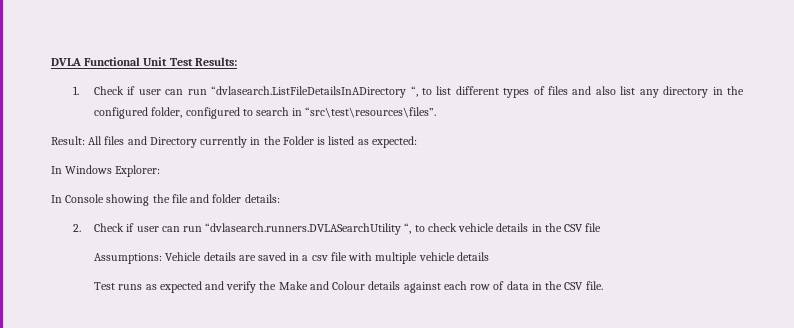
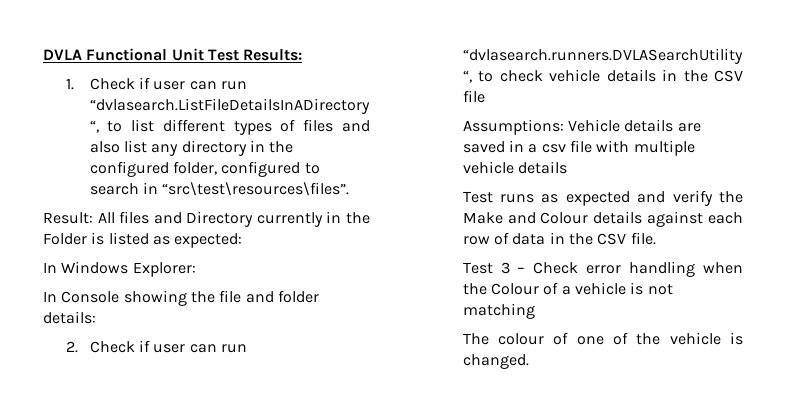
+ Test 3 – Check error handling when the Colour of a vehicle is not matching
+ The colour of one of the vehicle is changed.

